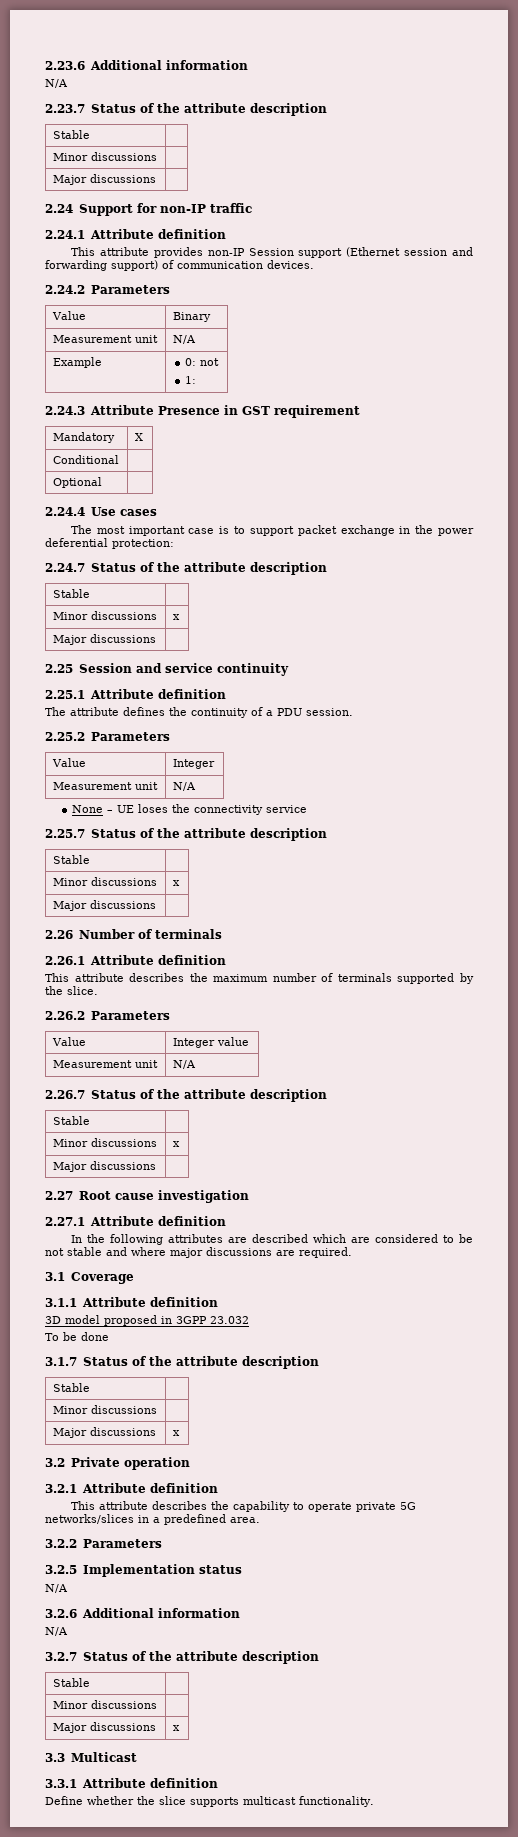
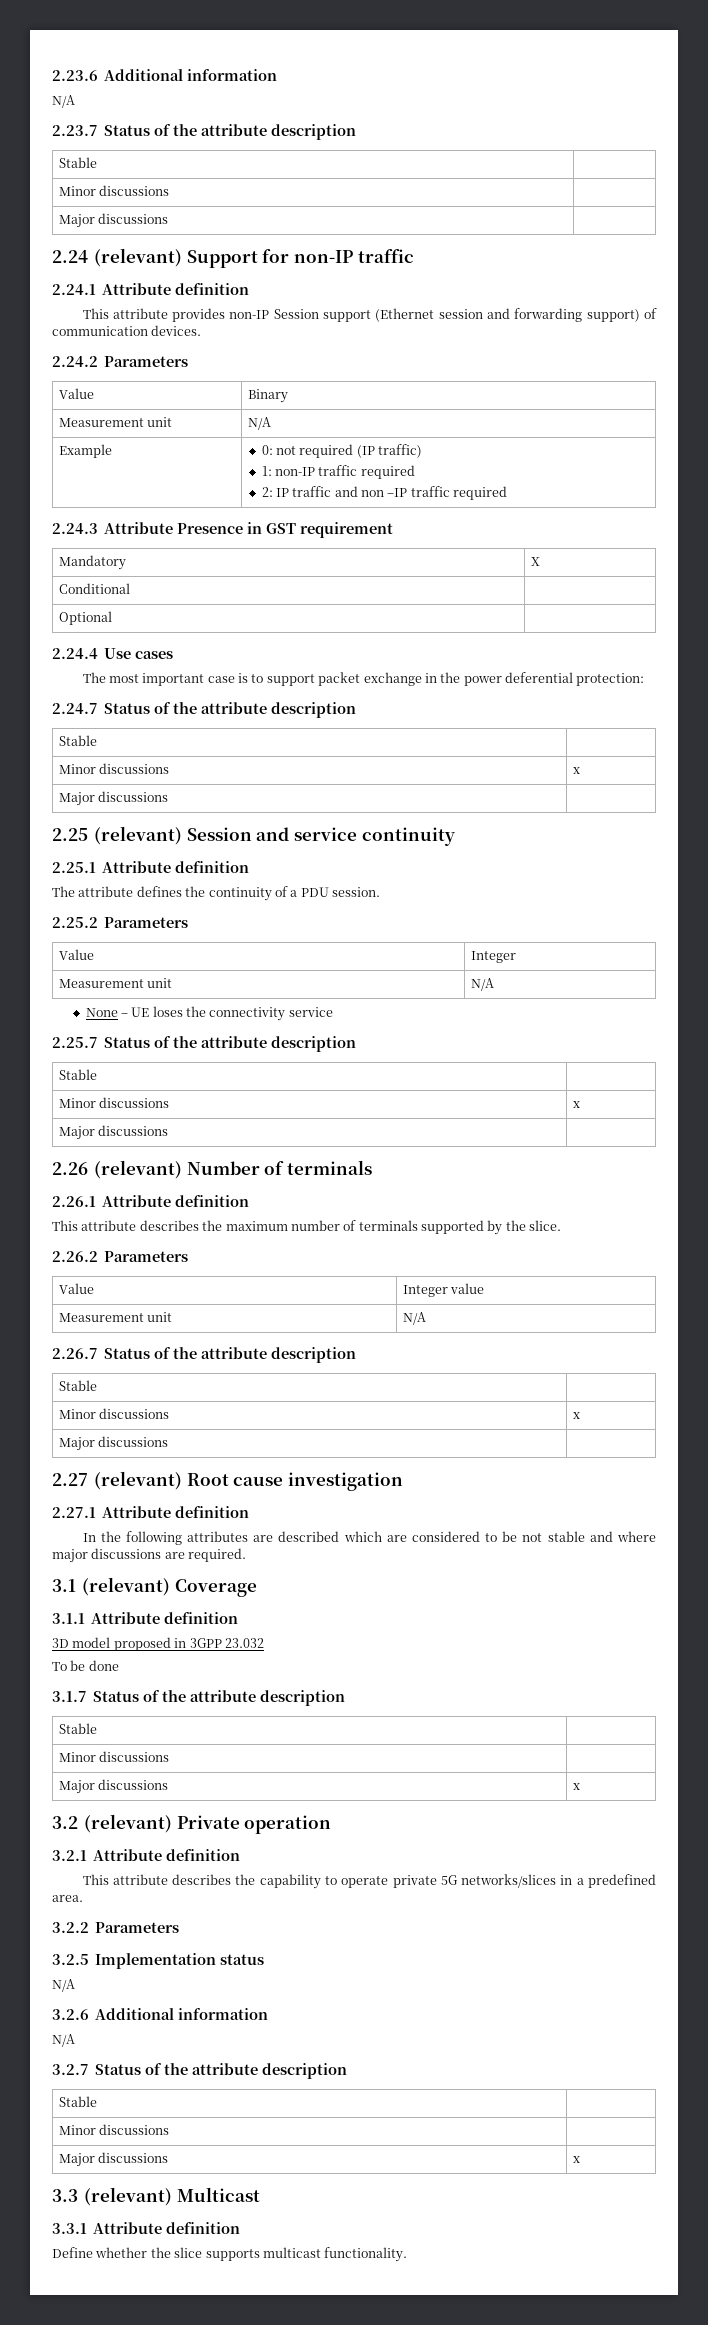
- 2.24 Support for non-IP traffic
+ 2.24 (relevant) Support for non-IP traffic
- Example | 0: not
- 1:
+ Example | 0: not required (IP traffic)
+ 1: non-IP traffic required
+ 2: IP traffic and non –IP traffic required
- 2.25 Session and service continuity
+ 2.25 (relevant) Session and service continuity
- 2.26 Number of terminals
+ 2.26 (relevant) Number of terminals
- 2.27 Root cause investigation
+ 2.27 (relevant) Root cause investigation
- 3.1 Coverage
+ 3.1 (relevant) Coverage
- 3.2 Private operation
+ 3.2 (relevant) Private operation
- 3.3 Multicast
+ 3.3 (relevant) Multicast

